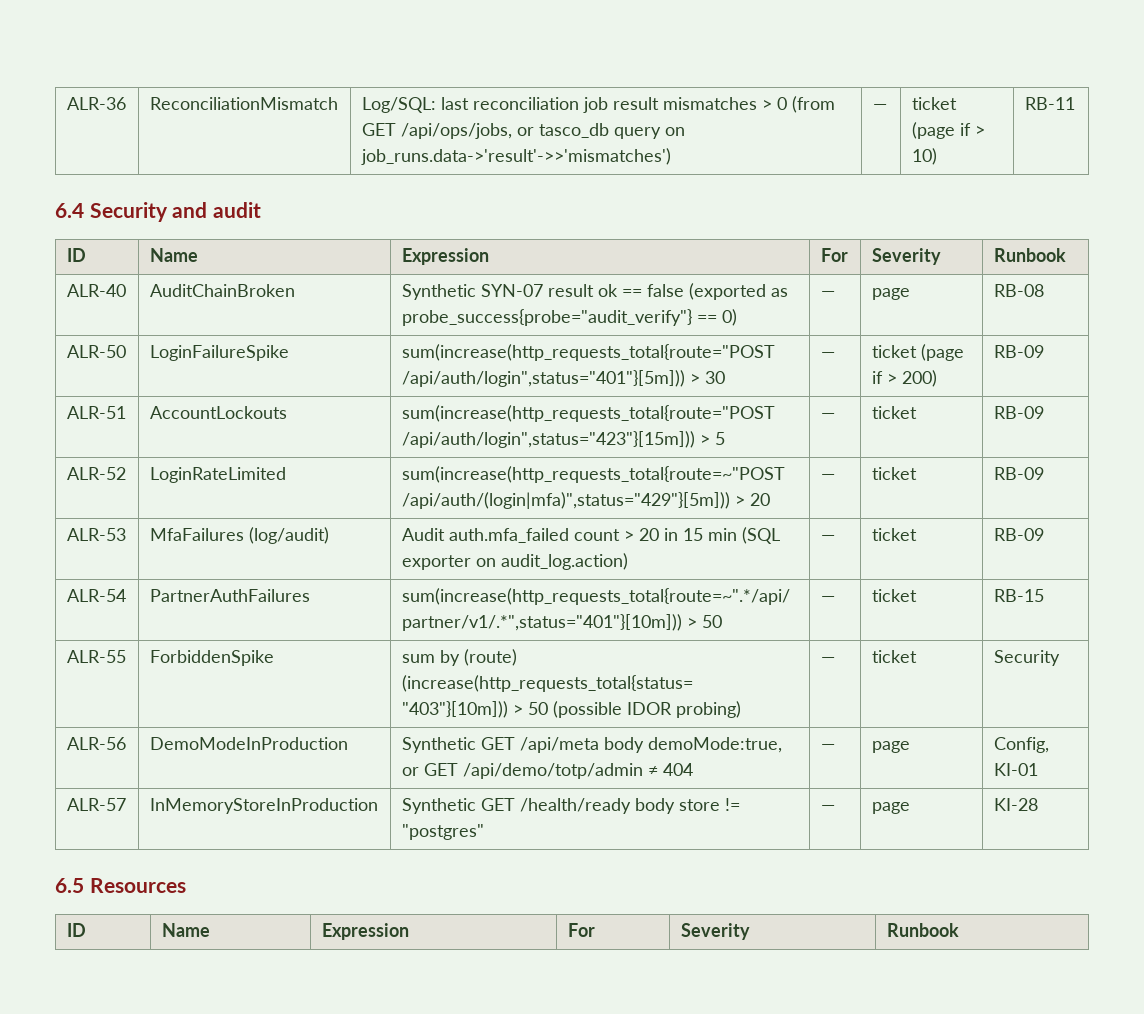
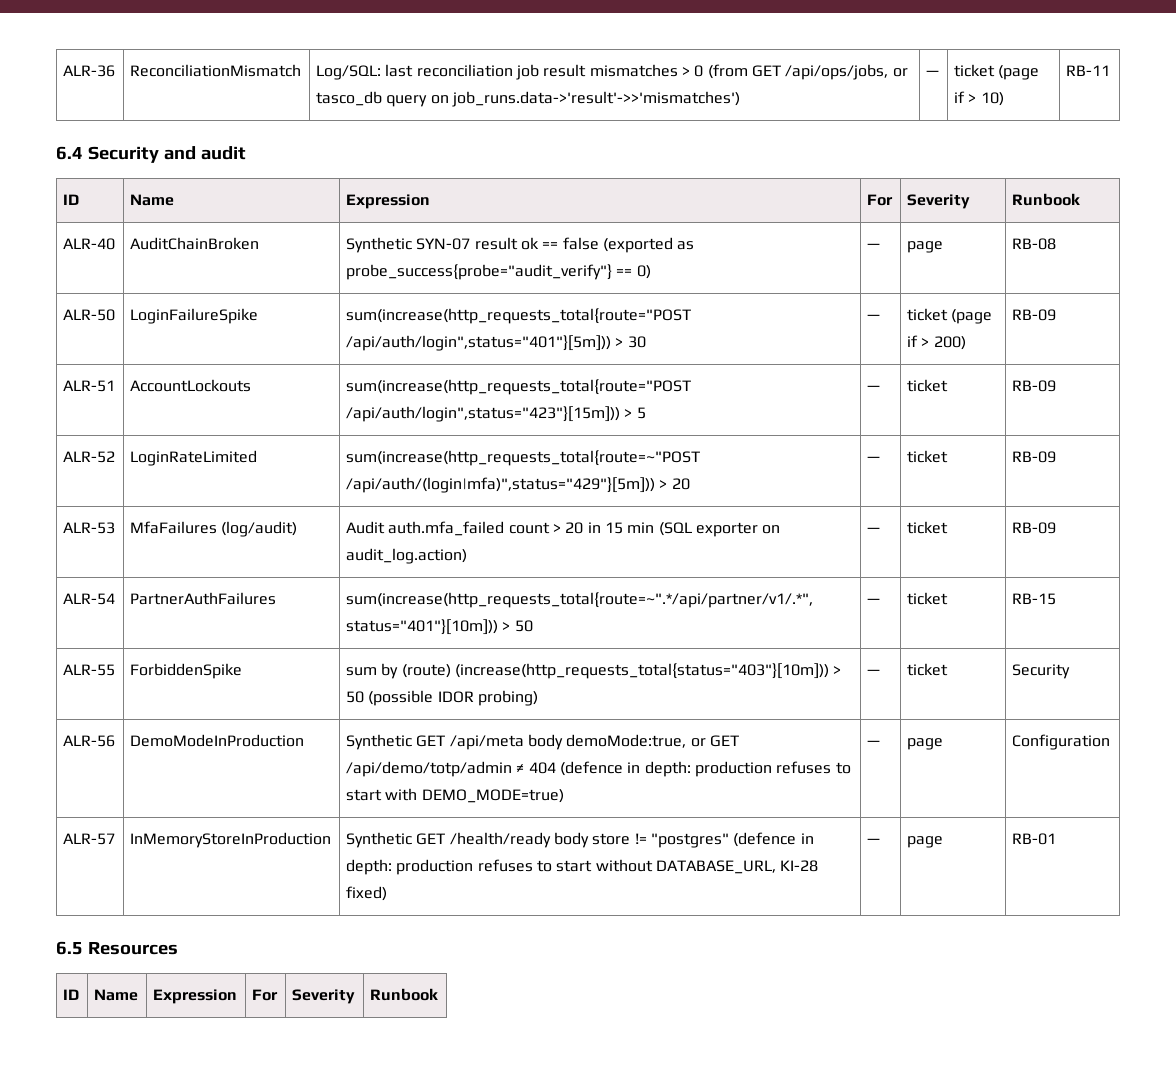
- ALR-56 | DemoModeInProduction | Synthetic GET /api/meta body demoMode:true, or GET /api/demo/totp/admin ≠ 404 | — | page | Config, KI-01
+ ALR-56 | DemoModeInProduction | Synthetic GET /api/meta body demoMode:true, or GET /api/demo/totp/admin ≠ 404 (defence in depth: production refuses to start with DEMO_MODE=true) | — | page | Configuration
- ALR-57 | InMemoryStoreInProduction | Synthetic GET /health/ready body store != "postgres" | — | page | KI-28
+ ALR-57 | InMemoryStoreInProduction | Synthetic GET /health/ready body store != "postgres" (defence in depth: production refuses to start without DATABASE_URL, KI-28 fixed) | — | page | RB-01

